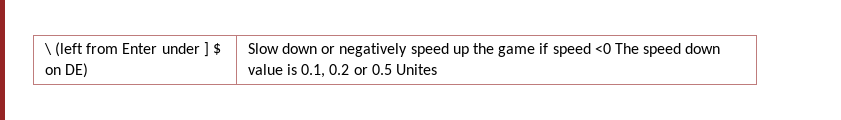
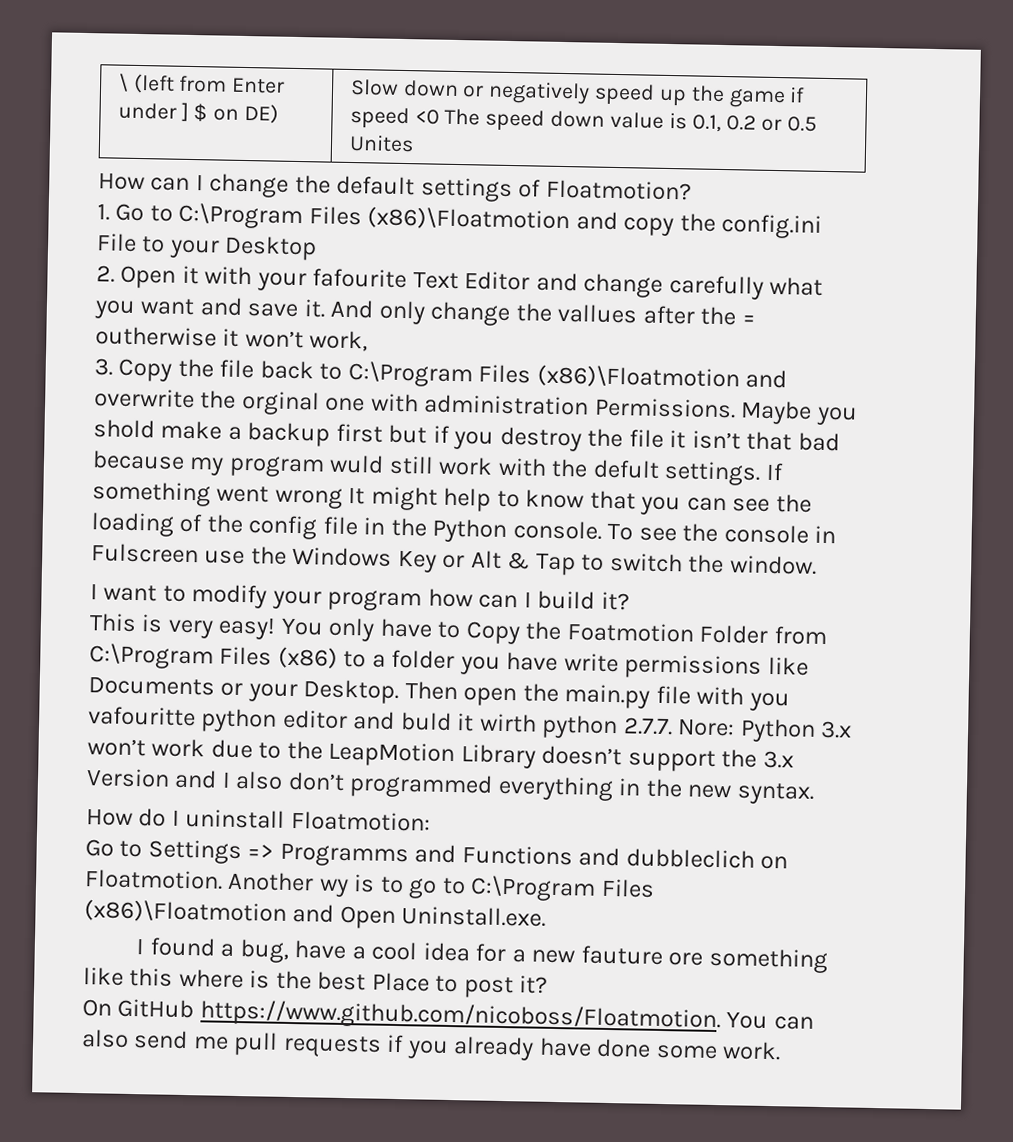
+ How can I change the default settings of Floatmotion?
+ 1. Go to C:\Program Files (x86)\Floatmotion and copy the config.ini File to your Desktop
+ 2. Open it with your fafourite Text Editor and change carefully what you want and save it. And only change the vallues after the = outherwise it won’t work,
+ 3. Copy the file back to C:\Program Files (x86)\Floatmotion and overwrite the orginal one with administration Permissions. Maybe you shold make a backup first but if you destroy the file it isn’t that bad because my program wuld still work with the defult settings. If something went wrong It might help to know that you can see the loading of the config file in the Python console. To see the console in Fulscreen use the Windows Key or Alt & Tap to switch the window.
+ I want to modify your program how can I build it?
+ This is very easy! You only have to Copy the Foatmotion Folder from C:\Program Files (x86) to a folder you have write permissions like Documents or your Desktop. Then open the main.py file with you vafouritte python editor and buld it wirth python 2.7.7. Nore: Python 3.x won’t work due to the LeapMotion Library doesn’t support the 3.x Version and I also don’t programmed everything in the new syntax.
+ How do I uninstall Floatmotion:
+ Go to Settings => Programms and Functions and dubbleclich on Floatmotion. Another wy is to go to C:\Program Files (x86)\Floatmotion and Open Uninstall.exe.
+ I found a bug, have a cool idea for a new fauture ore something like this where is the best Place to post it?
+ On GitHub https://www.github.com/nicoboss/Floatmotion. You can also send me pull requests if you already have done some work.

